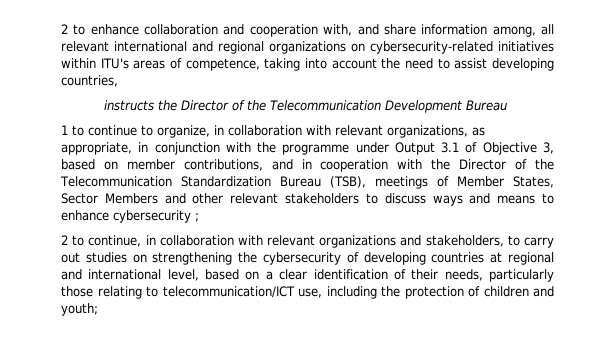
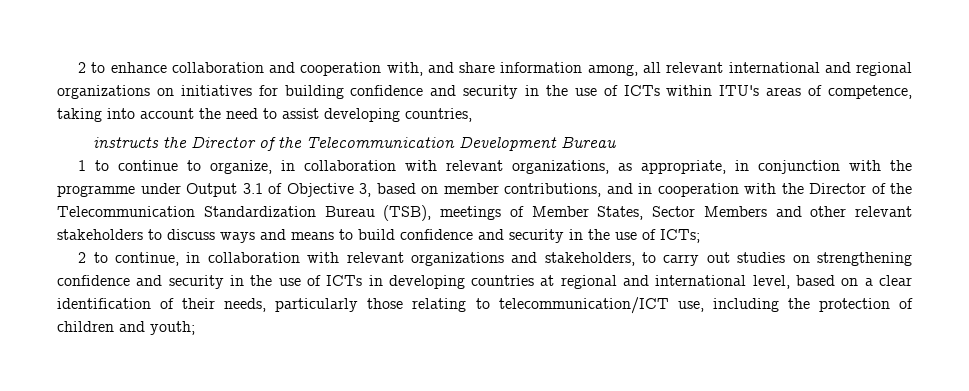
- 2 to enhance collaboration and cooperation with, and share information among, all relevant international and regional organizations on cybersecurity-related initiatives within ITU's areas of competence, taking into account the need to assist developing countries,
+ 2 to enhance collaboration and cooperation with, and share information among, all relevant international and regional organizations on initiatives for building confidence and security in the use of ICTs within ITU's areas of competence, taking into account the need to assist developing countries,
- 1 to continue to organize, in collaboration with relevant organizations, as appropriate, in conjunction with the programme under Output 3.1 of Objective 3, based on member contributions, and in cooperation with the Director of the Telecommunication Standardization Bureau (TSB), meetings of Member States, Sector Members and other relevant stakeholders to discuss ways and means to enhance cybersecurity ;
+ 1 to continue to organize, in collaboration with relevant organizations, as appropriate, in conjunction with the programme under Output 3.1 of Objective 3, based on member contributions, and in cooperation with the Director of the Telecommunication Standardization Bureau (TSB), meetings of Member States, Sector Members and other relevant stakeholders to discuss ways and means to build confidence and security in the use of ICTs;
- 2 to continue, in collaboration with relevant organizations and stakeholders, to carry out studies on strengthening the cybersecurity of developing countries at regional and international level, based on a clear identification of their needs, particularly those relating to telecommunication/ICT use, including the protection of children and youth;
+ 2 to continue, in collaboration with relevant organizations and stakeholders, to carry out studies on strengthening confidence and security in the use of ICTs in developing countries at regional and international level, based on a clear identification of their needs, particularly those relating to telecommunication/ICT use, including the protection of children and youth;

